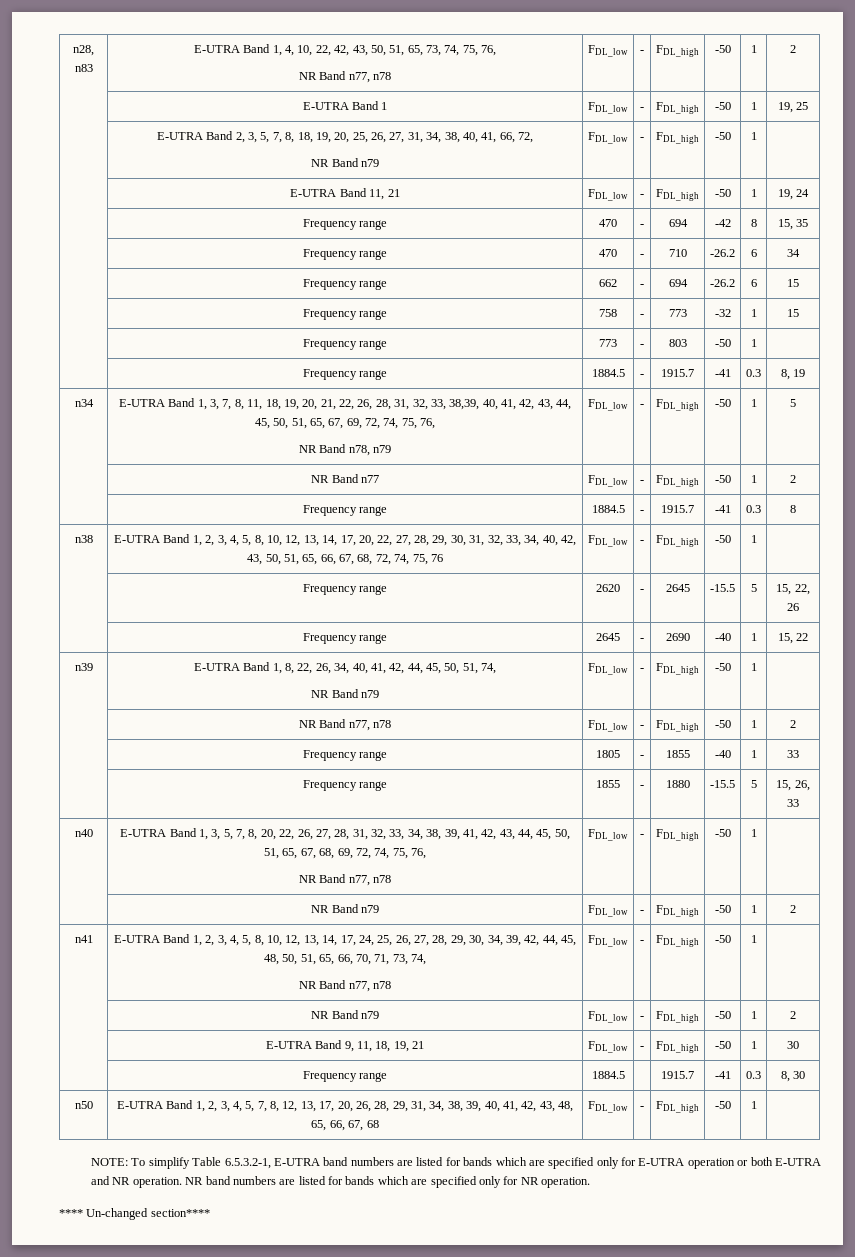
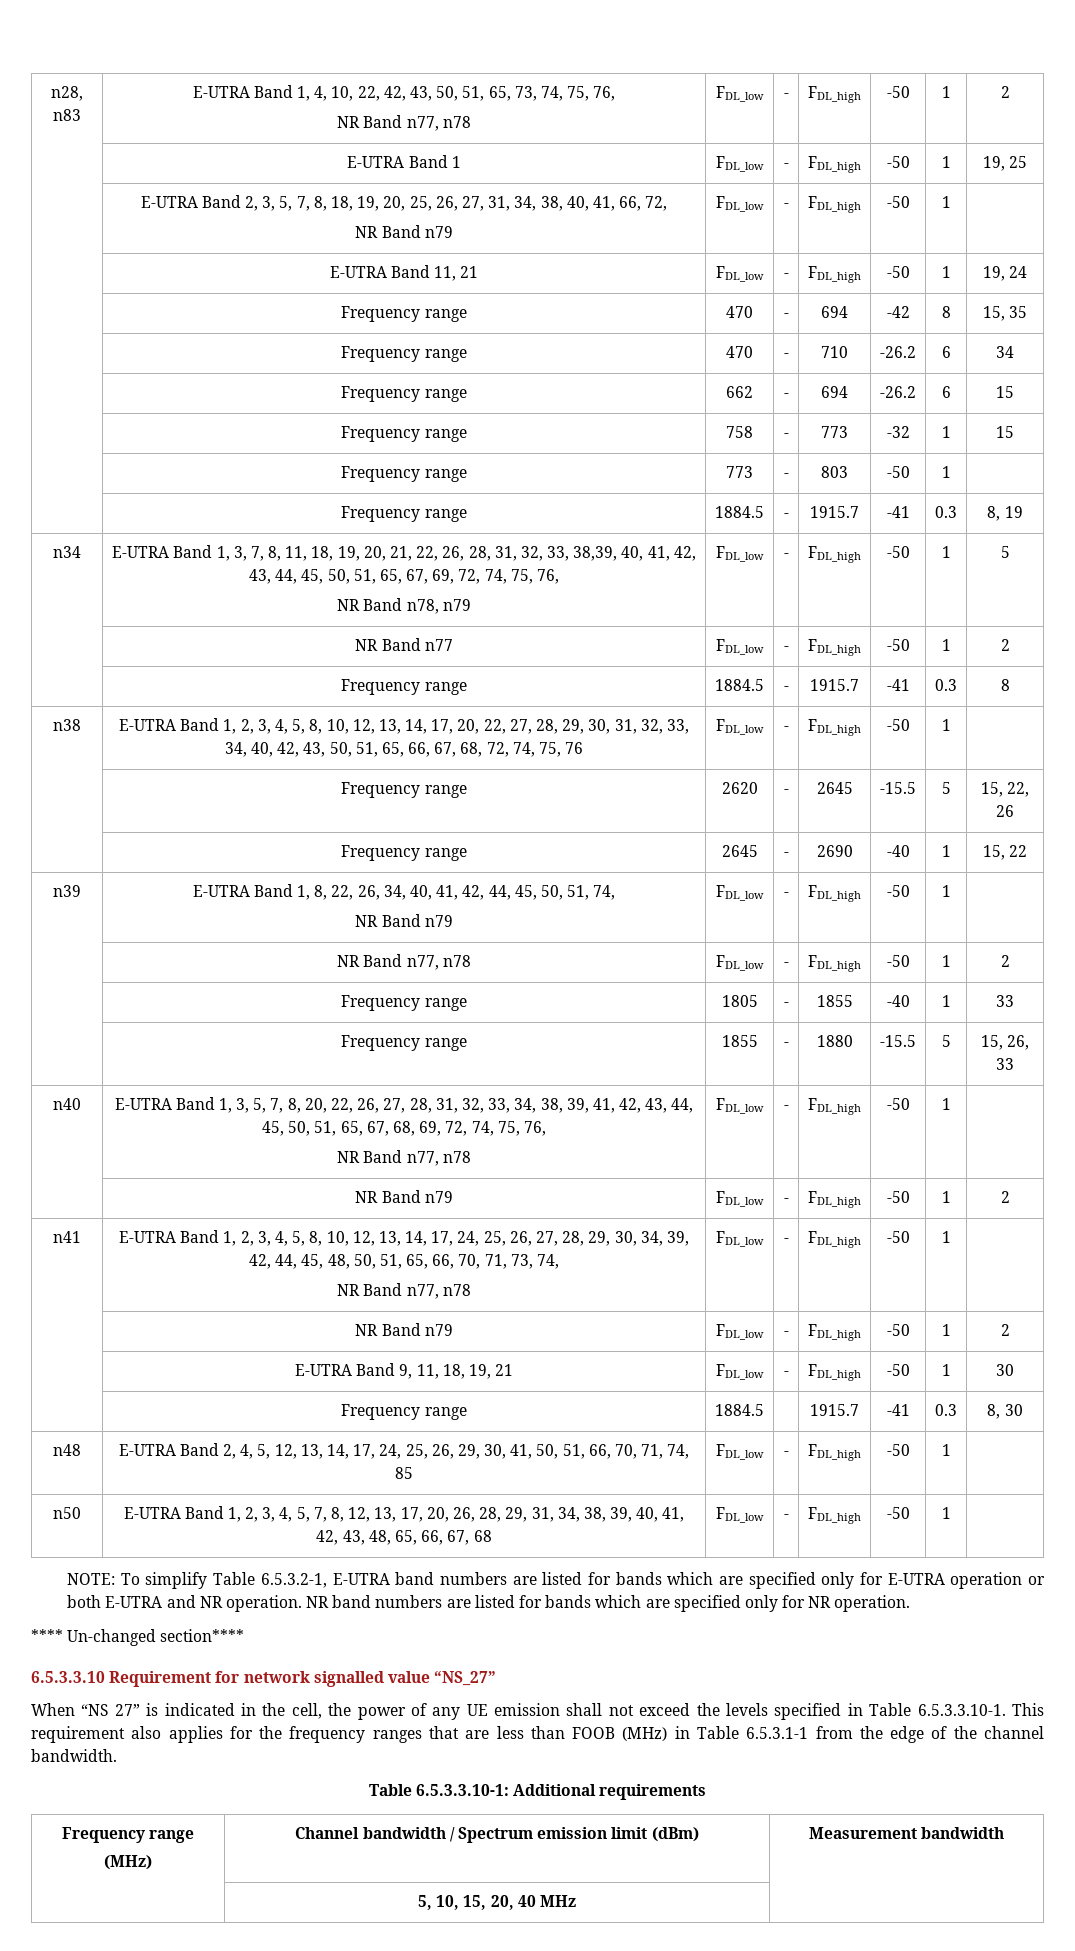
+ n48 | E-UTRA Band 2, 4, 5, 12, 13, 14, 17, 24, 25, 26, 29, 30, 41, 50, 51, 66, 70, 71, 74, 85 | FDL_low | - | FDL_high | -50 | 1 |
+ 6.5.3.3.10 Requirement for network signalled value “NS_27”
+ When “NS 27” is indicated in the cell, the power of any UE emission shall not exceed the levels specified in Table 6.5.3.3.10-1. This requirement also applies for the frequency ranges that are less than FOOB (MHz) in Table 6.5.3.1-1 from the edge of the channel bandwidth.
+ Table 6.5.3.3.10-1: Additional requirements
+ Frequency range
+ (MHz) | Channel bandwidth / Spectrum emission limit (dBm) | Measurement bandwidth
+ | 5, 10, 15, 20, 40 MHz |

